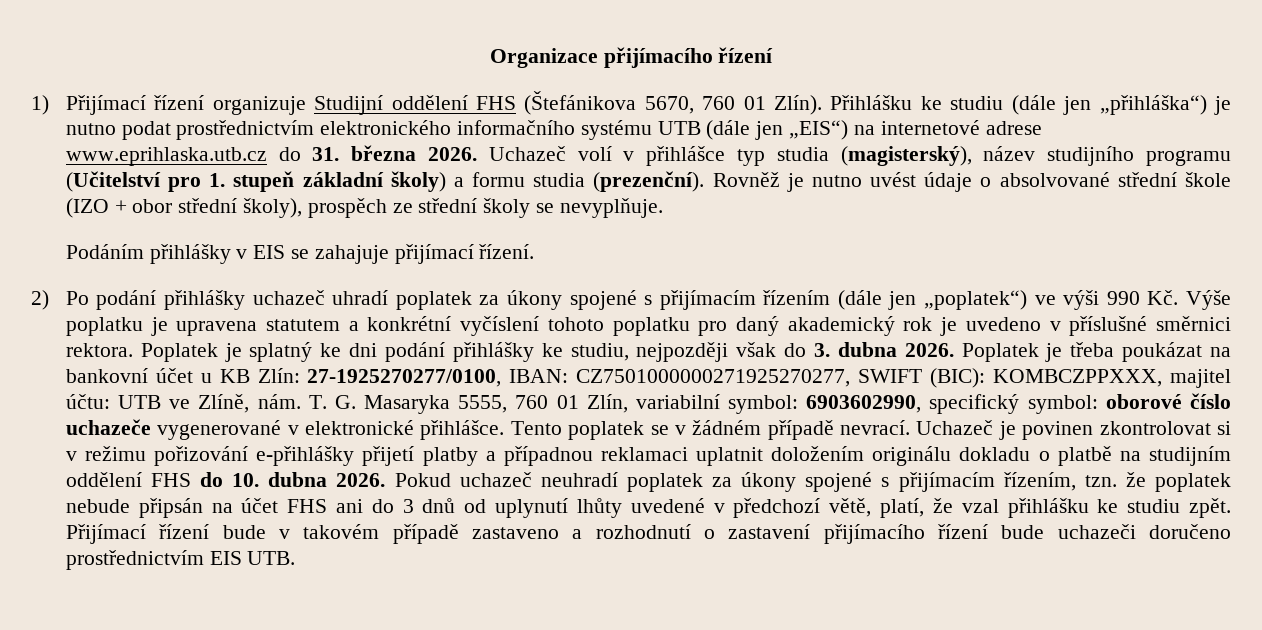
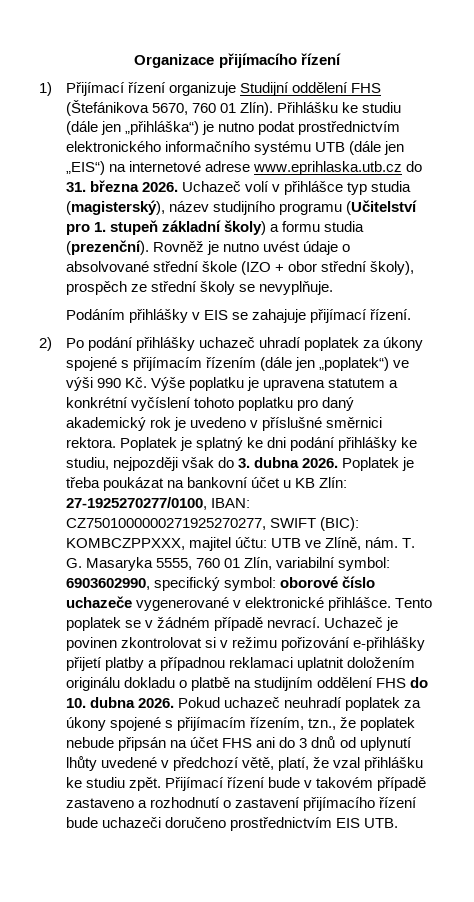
- Pokud uchazeč neuhradí poplatek za úkony spojené s přijímacím řízením, tzn. že poplatek nebude připsán na účet FHS ani do 3 dnů od uplynutí lhůty uvedené v předchozí větě, platí, že vzal přihlášku ke studiu zpět.
+ Pokud uchazeč neuhradí poplatek za úkony spojené s přijímacím řízením, tzn., že poplatek nebude připsán na účet FHS ani do 3 dnů od uplynutí lhůty uvedené v předchozí větě, platí, že vzal přihlášku ke studiu zpět.

